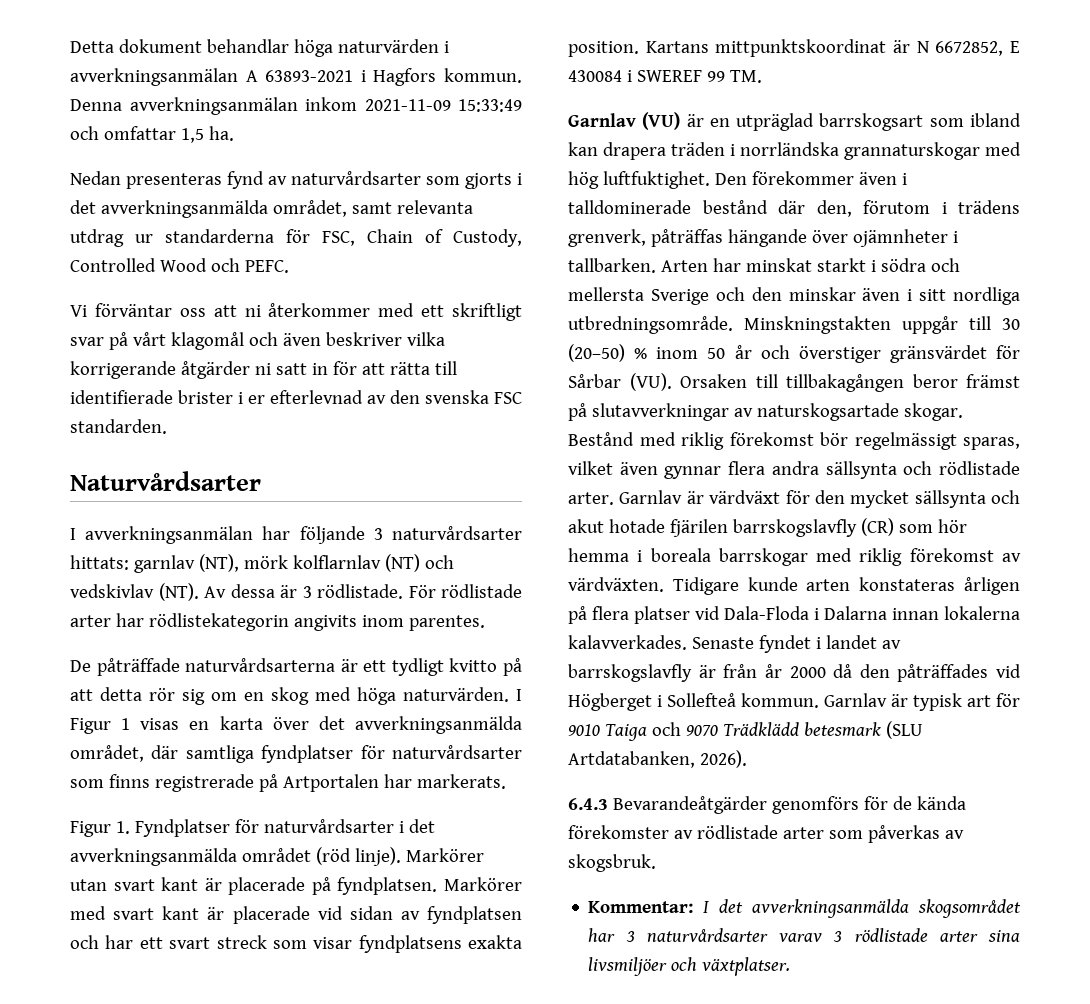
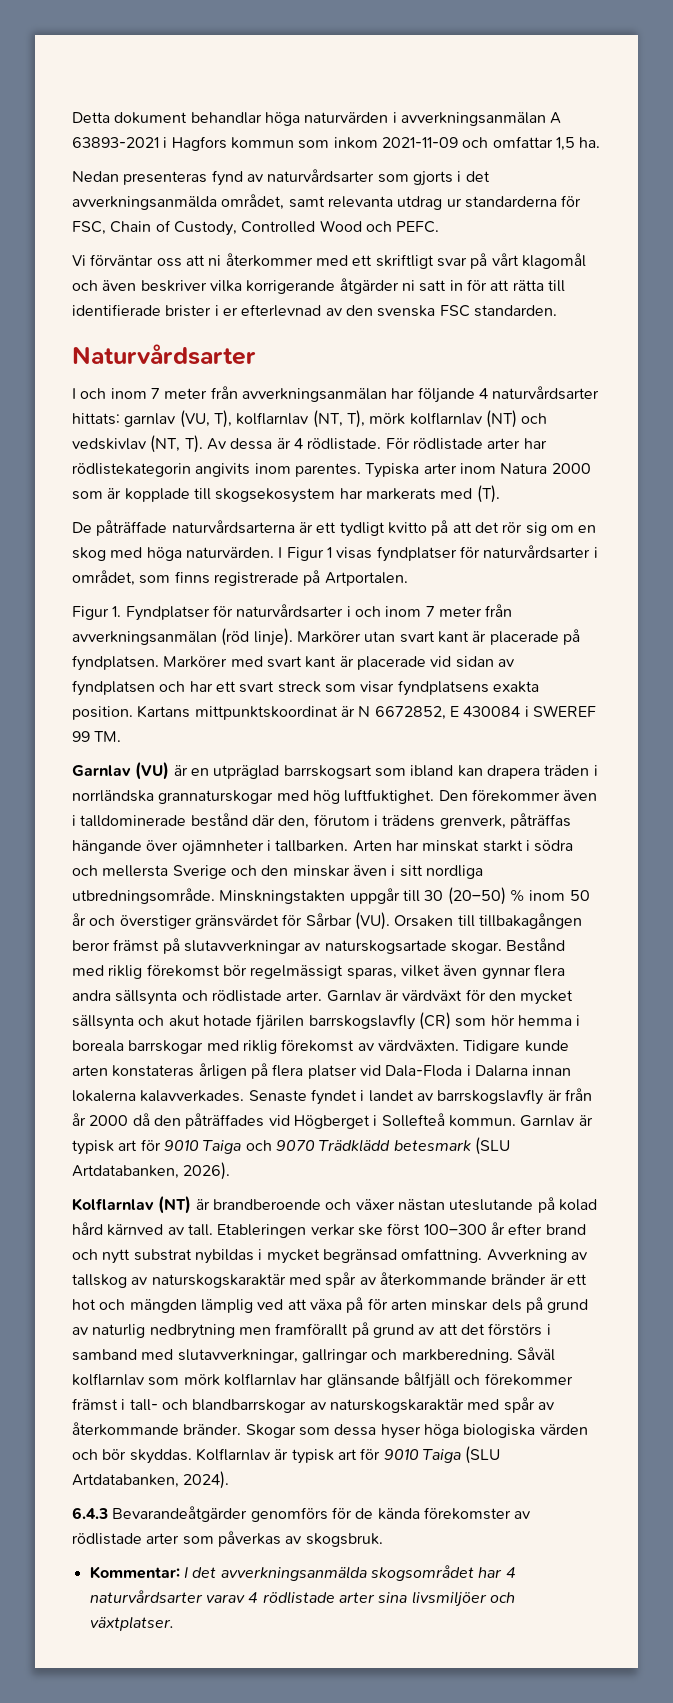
- Detta dokument behandlar höga naturvärden i avverkningsanmälan A 63893-2021 i Hagfors kommun. Denna avverkningsanmälan inkom 2021-11-09 15:33:49 och omfattar 1,5 ha.
+ Detta dokument behandlar höga naturvärden i avverkningsanmälan A 63893-2021 i Hagfors kommun som inkom 2021-11-09 och omfattar 1,5 ha.
- I avverkningsanmälan har följande 3 naturvårdsarter hittats: garnlav (NT), mörk kolflarnlav (NT) och vedskivlav (NT). Av dessa är 3 rödlistade.
+ I och inom 7 meter från avverkningsanmälan har följande 4 naturvårdsarter hittats: garnlav (VU, T), kolflarnlav (NT, T), mörk kolflarnlav (NT) och vedskivlav (NT, T). Av dessa är 4 rödlistade.
+ Typiska arter inom Natura 2000 som är kopplade till skogsekosystem har markerats med (T).
- De påträffade naturvårdsarterna är ett tydligt kvitto på att detta rör sig om en skog med höga naturvärden.
+ De påträffade naturvårdsarterna är ett tydligt kvitto på att det rör sig om en skog med höga naturvärden.
- I Figur 1 visas en karta över det avverkningsanmälda området, där samtliga fyndplatser för naturvårdsarter som finns registrerade på Artportalen har markerats.
+ I Figur 1 visas fyndplatser för naturvårdsarter i området, som finns registrerade på Artportalen.
- Figur 1. Fyndplatser för naturvårdsarter i det avverkningsanmälda området (röd linje).
+ Figur 1. Fyndplatser för naturvårdsarter i och inom 7 meter från avverkningsanmälan (röd linje).
+ Kolflarnlav (NT) är brandberoende och växer nästan uteslutande på kolad hård kärnved av tall. Etableringen verkar ske först 100–300 år efter brand och nytt substrat nybildas i mycket begränsad omfattning. Avverkning av tallskog av naturskogskaraktär med spår av återkommande bränder är ett hot och mängden lämplig ved att växa på för arten minskar dels på grund av naturlig nedbrytning men framförallt på grund av att det förstörs i samband med slutavverkningar, gallringar och markberedning. Såväl kolflarnlav som mörk kolflarnlav har glänsande bålfjäll och förekommer främst i tall- och blandbarrskogar av naturskogskaraktär med spår av återkommande bränder. Skogar som dessa hyser höga biologiska värden och bör skyddas. Kolflarnlav är typisk art för 9010 Taiga (SLU Artdatabanken, 2024).
- Kommentar: I det avverkningsanmälda skogsområdet har 3 naturvårdsarter varav 3 rödlistade arter sina livsmiljöer och växtplatser.
+ Kommentar: I det avverkningsanmälda skogsområdet har 4 naturvårdsarter varav 4 rödlistade arter sina livsmiljöer och växtplatser.

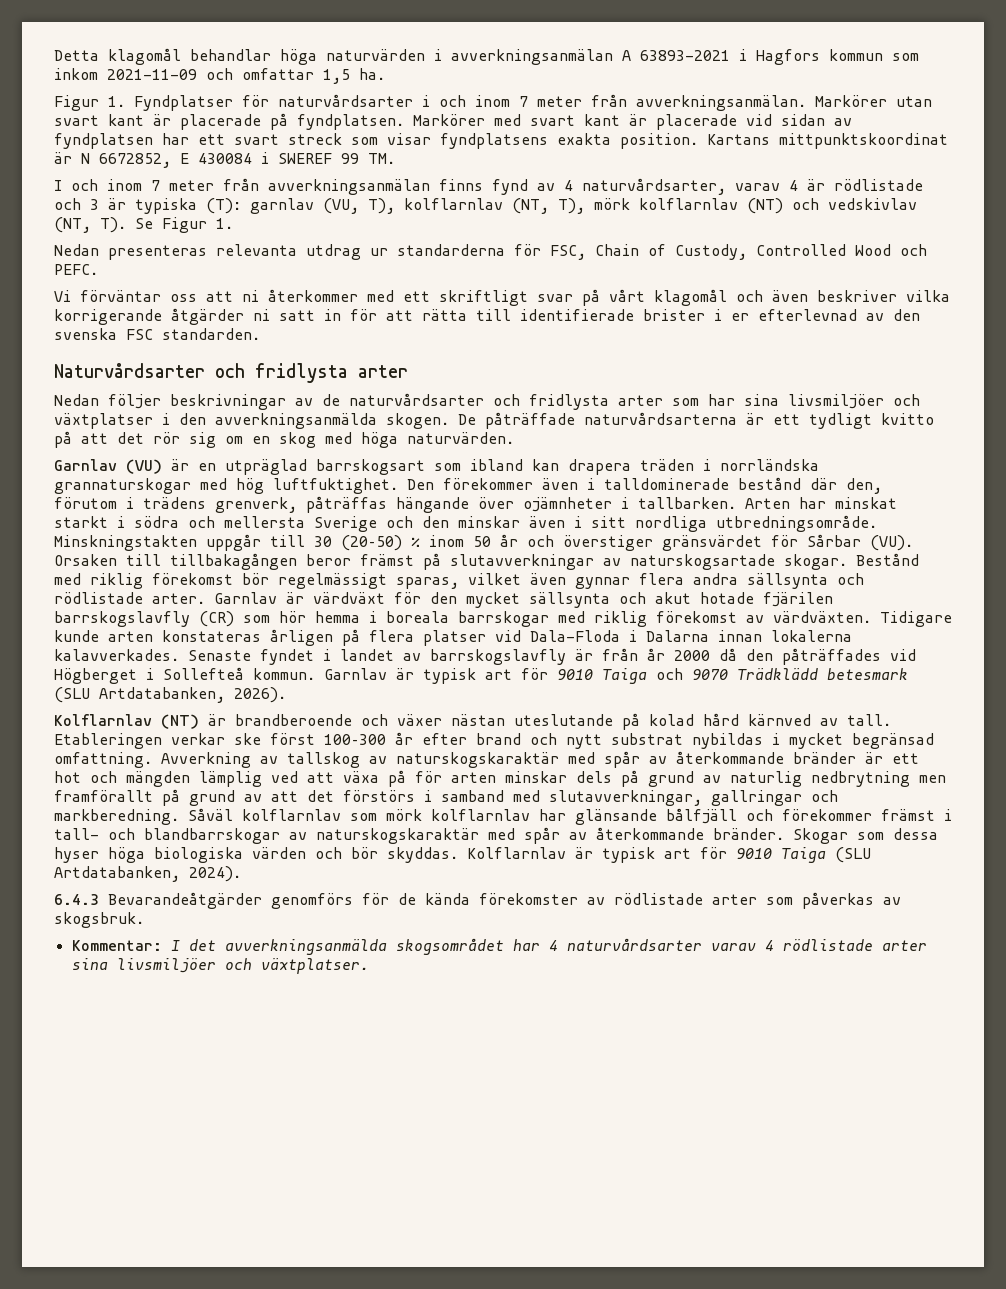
- Detta dokument behandlar höga naturvärden i avverkningsanmälan A 63893-2021 i Hagfors kommun som inkom 2021-11-09 och omfattar 1,5 ha.
+ Detta klagomål behandlar höga naturvärden i avverkningsanmälan A 63893-2021 i Hagfors kommun som inkom 2021-11-09 och omfattar 1,5 ha.
- Nedan presenteras fynd av naturvårdsarter som gjorts i det avverkningsanmälda området, samt relevanta utdrag ur standarderna för FSC, Chain of Custody, Controlled Wood och PEFC.
+ Figur 1. Fyndplatser för naturvårdsarter i och inom 7 meter från avverkningsanmälan. Markörer utan svart kant är placerade på fyndplatsen. Markörer med svart kant är placerade vid sidan av fyndplatsen har ett svart streck som visar fyndplatsens exakta position. Kartans mittpunktskoordinat är N 6672852, E 430084 i SWEREF 99 TM.
+ I och inom 7 meter från avverkningsanmälan finns fynd av 4 naturvårdsarter, varav 4 är rödlistade och 3 är typiska (T): garnlav (VU, T), kolflarnlav (NT, T), mörk kolflarnlav (NT) och vedskivlav (NT, T). Se Figur 1.
+ Nedan presenteras relevanta utdrag ur standarderna för FSC, Chain of Custody, Controlled Wood och PEFC.
- Naturvårdsarter
- I och inom 7 meter från avverkningsanmälan har följande 4 naturvårdsarter hittats: garnlav (VU, T), kolflarnlav (NT, T), mörk kolflarnlav (NT) och vedskivlav (NT, T). Av dessa är 4 rödlistade. För rödlistade arter har rödlistekategorin angivits inom parentes. Typiska arter inom Natura 2000 som är kopplade till skogsekosystem har markerats med (T).
- De påträffade naturvårdsarterna är ett tydligt kvitto på att det rör sig om en skog med höga naturvärden. I Figur 1 visas fyndplatser för naturvårdsarter i området, som finns registrerade på Artportalen.
- Figur 1. Fyndplatser för naturvårdsarter i och inom 7 meter från avverkningsanmälan (röd linje). Markörer utan svart kant är placerade på fyndplatsen. Markörer med svart kant är placerade vid sidan av fyndplatsen och har ett svart streck som visar fyndplatsens exakta position. Kartans mittpunktskoordinat är N 6672852, E 430084 i SWEREF 99 TM.
+ Naturvårdsarter och fridlysta arter
+ Nedan följer beskrivningar av de naturvårdsarter och fridlysta arter som har sina livsmiljöer och växtplatser i den avverkningsanmälda skogen. De påträffade naturvårdsarterna är ett tydligt kvitto på att det rör sig om en skog med höga naturvärden.

